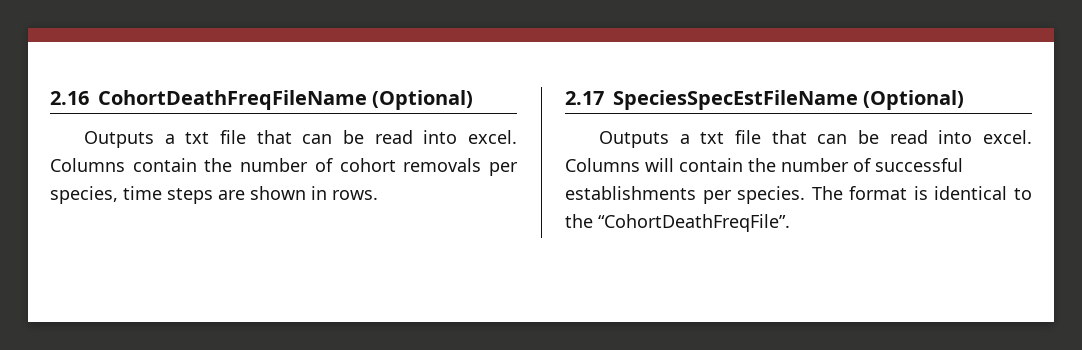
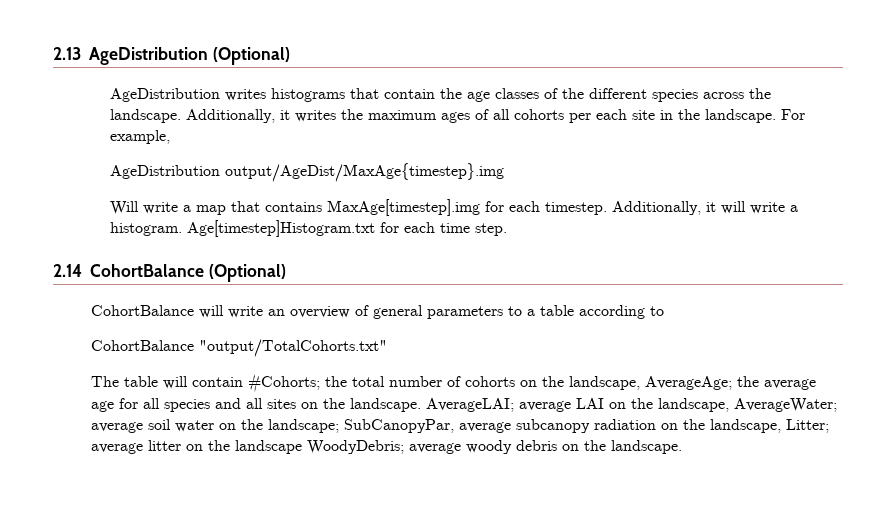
- 2.16 CohortDeathFreqFileName (Optional)
- Outputs a txt file that can be read into excel. Columns contain the number of cohort removals per species, time steps are shown in rows.
- 2.17 SpeciesSpecEstFileName (Optional)
- Outputs a txt file that can be read into excel. Columns will contain the number of successful establishments per species. The format is identical to the “CohortDeathFreqFile”.
+ 2.13 AgeDistribution (Optional)
+ AgeDistribution writes histograms that contain the age classes of the different species across the landscape. Additionally, it writes the maximum ages of all cohorts per each site in the landscape. For example,
+ AgeDistribution output/AgeDist/MaxAge{timestep}.img
+ Will write a map that contains MaxAge[timestep].img for each timestep. Additionally, it will write a histogram. Age[timestep]Histogram.txt for each time step.
+ 2.14 CohortBalance (Optional)
+ CohortBalance will write an overview of general parameters to a table according to
+ CohortBalance "output/TotalCohorts.txt"
+ The table will contain #Cohorts; the total number of cohorts on the landscape, AverageAge; the average age for all species and all sites on the landscape. AverageLAI; average LAI on the landscape, AverageWater; average soil water on the landscape; SubCanopyPar, average subcanopy radiation on the landscape, Litter; average litter on the landscape WoodyDebris; average woody debris on the landscape.

